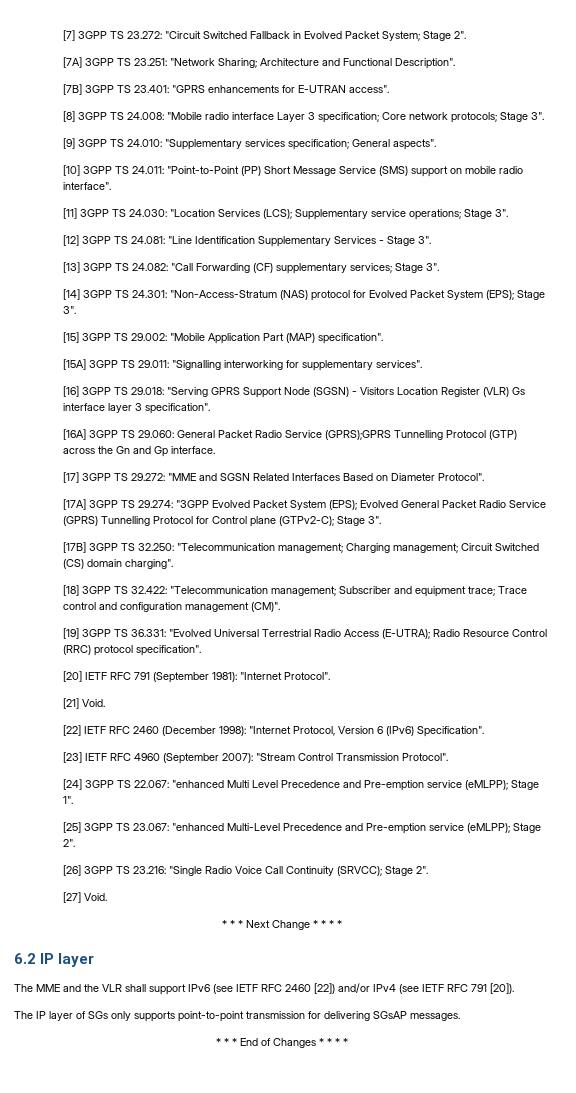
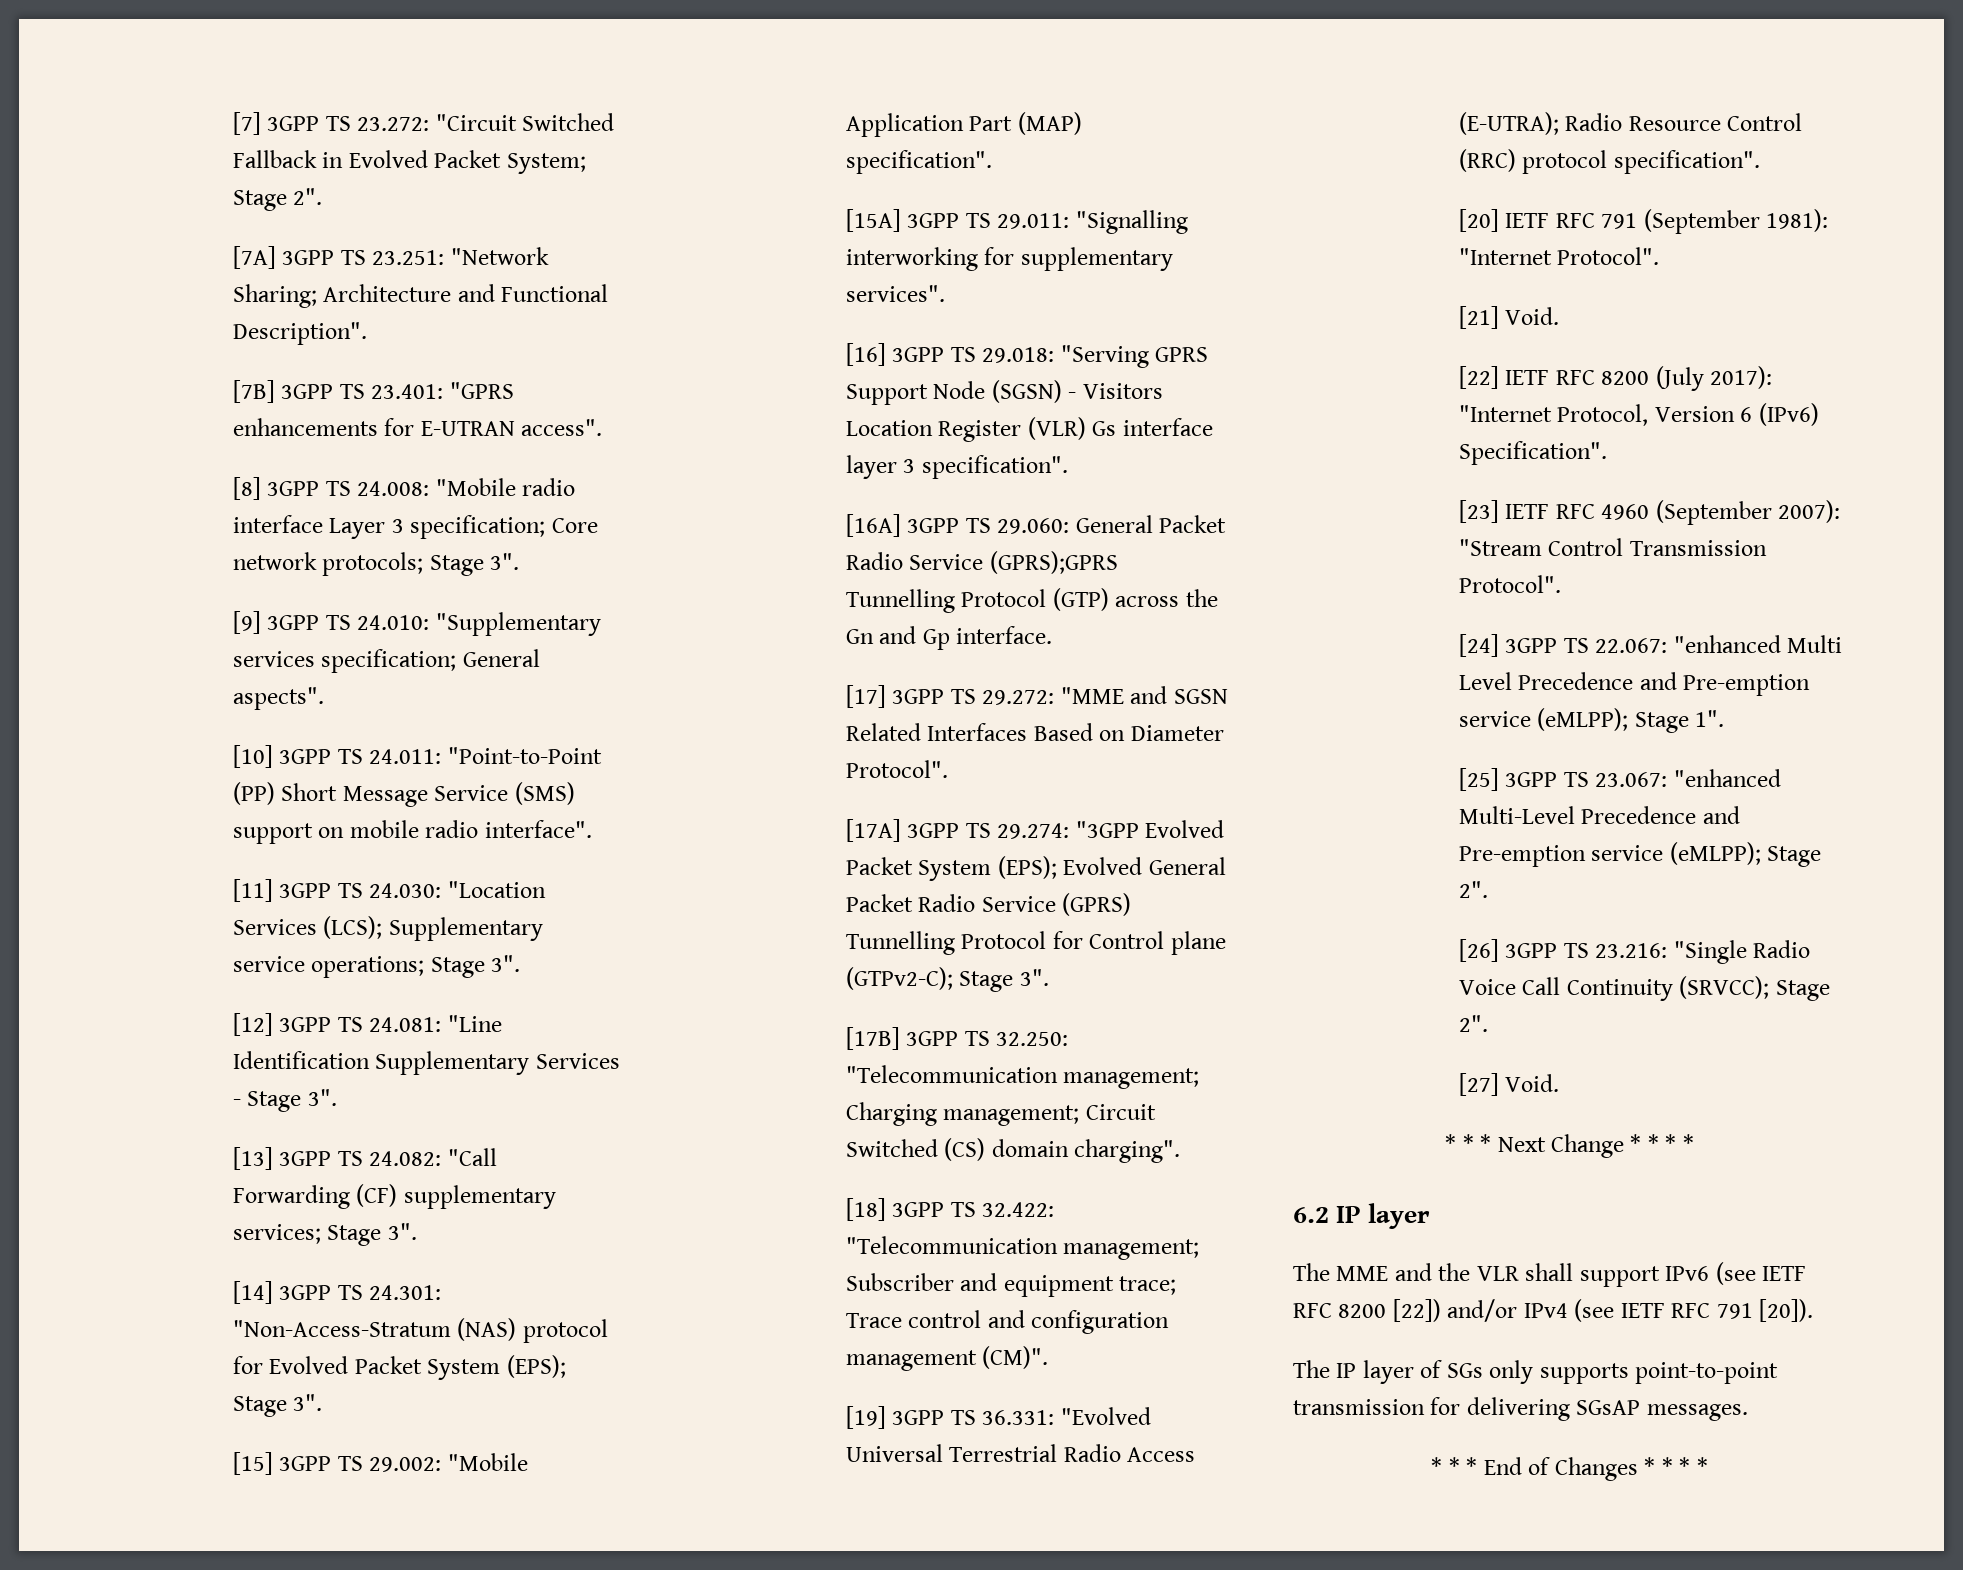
- [22] IETF RFC 2460 (December 1998): "Internet Protocol, Version 6 (IPv6) Specification".
+ [22] IETF RFC 8200 (July 2017): "Internet Protocol, Version 6 (IPv6) Specification".
- The MME and the VLR shall support IPv6 (see IETF RFC 2460 [22]) and/or IPv4 (see IETF RFC 791 [20]).
+ The MME and the VLR shall support IPv6 (see IETF RFC 8200 [22]) and/or IPv4 (see IETF RFC 791 [20]).

